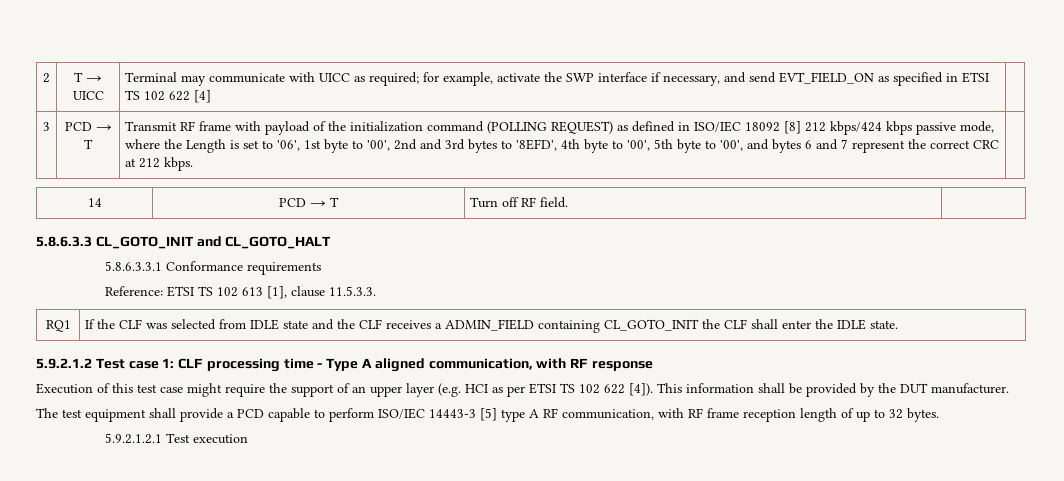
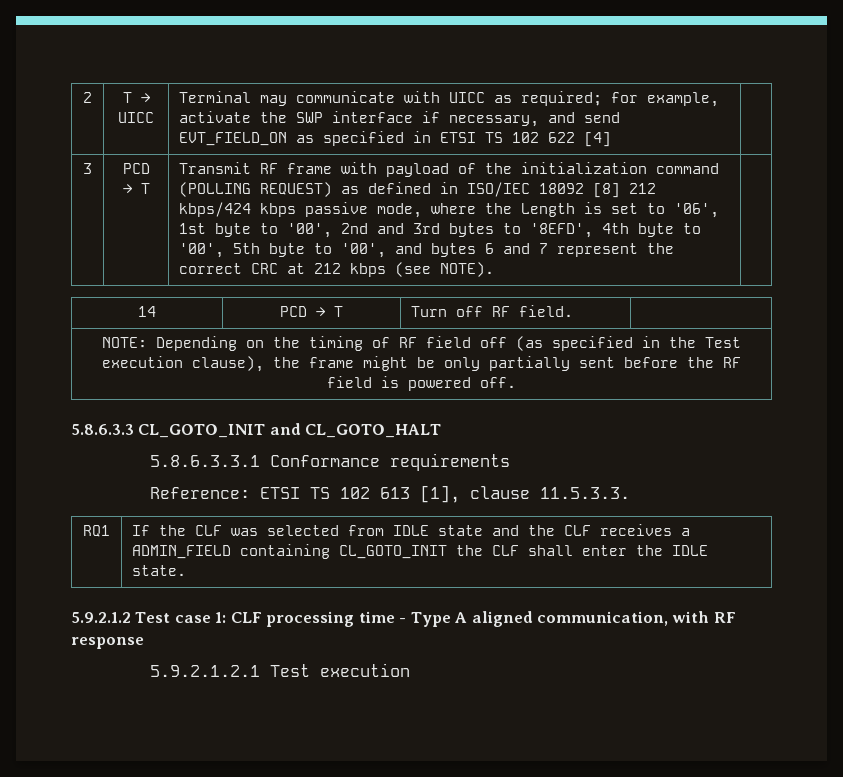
- Transmit RF frame with payload of the initialization command (POLLING REQUEST) as defined in ISO/IEC 18092 [8] 212 kbps/424 kbps passive mode, where the Length is set to '06', 1st byte to '00', 2nd and 3rd bytes to '8EFD', 4th byte to '00', 5th byte to '00', and bytes 6 and 7 represent the correct CRC at 212 kbps.
+ Transmit RF frame with payload of the initialization command (POLLING REQUEST) as defined in ISO/IEC 18092 [8] 212 kbps/424 kbps passive mode, where the Length is set to '06', 1st byte to '00', 2nd and 3rd bytes to '8EFD', 4th byte to '00', 5th byte to '00', and bytes 6 and 7 represent the correct CRC at 212 kbps (see NOTE).
+ NOTE: Depending on the timing of RF field off (as specified in the Test execution clause), the frame might be only partially sent before the RF field is powered off.
- Execution of this test case might require the support of an upper layer (e.g. HCI as per ETSI TS 102 622 [4]). This information shall be provided by the DUT manufacturer.
- The test equipment shall provide a PCD capable to perform ISO/IEC 14443-3 [5] type A RF communication, with RF frame reception length of up to 32 bytes.

